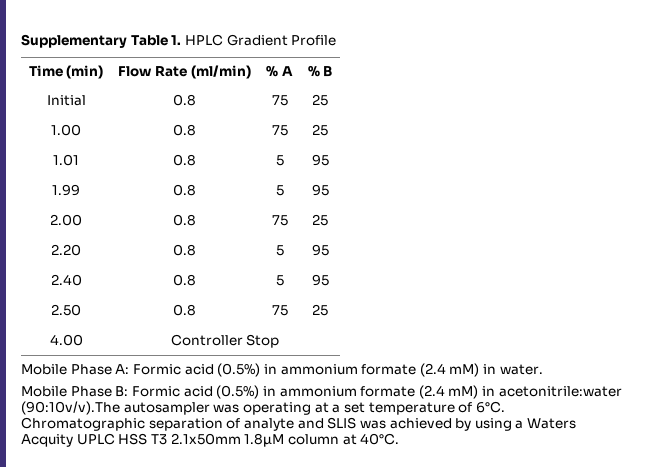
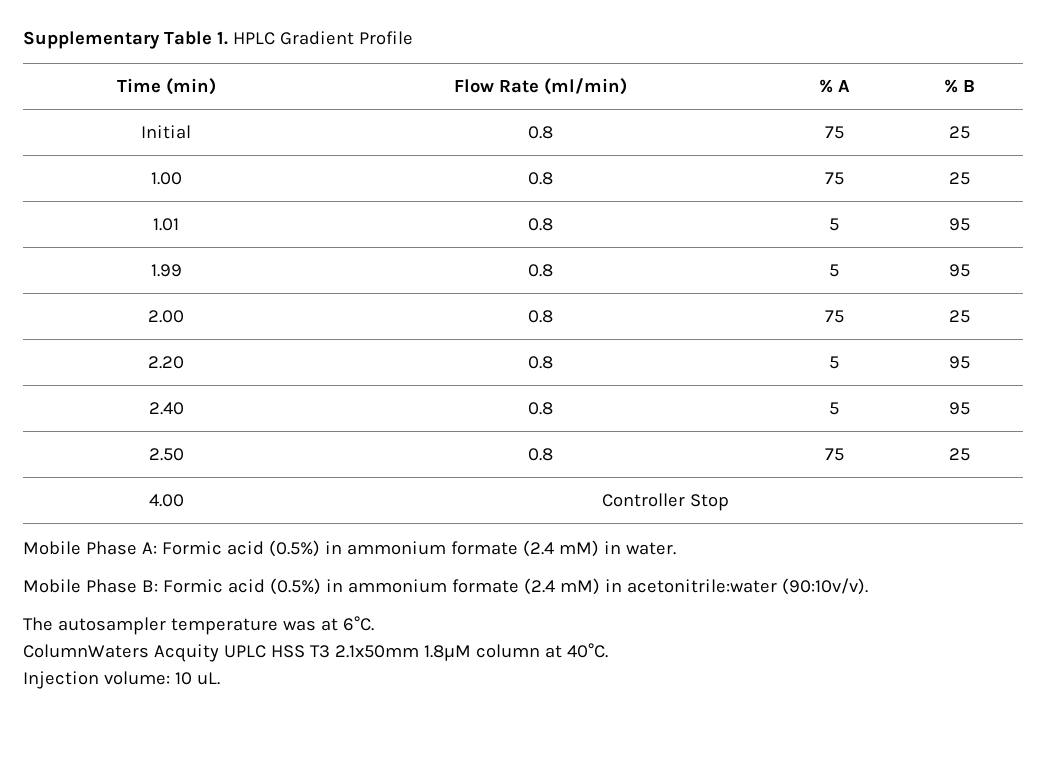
- Mobile Phase B: Formic acid (0.5%) in ammonium formate (2.4 mM) in acetonitrile:water (90:10v/v).The autosampler was operating at a set temperature of 6°C. Chromatographic separation of analyte and SLIS was achieved by using a Waters Acquity UPLC HSS T3 2.1x50mm 1.8µM column at 40°C.
+ Mobile Phase B: Formic acid (0.5%) in ammonium formate (2.4 mM) in acetonitrile:water (90:10v/v).
+ The autosampler temperature was at 6°C.
+ ColumnWaters Acquity UPLC HSS T3 2.1x50mm 1.8µM column at 40°C.
+ Injection volume: 10 uL.

